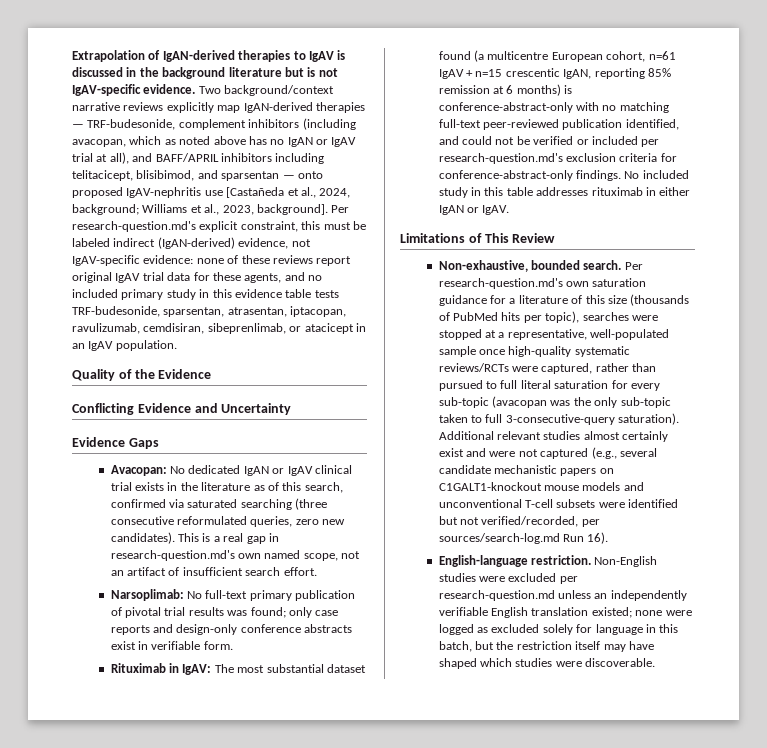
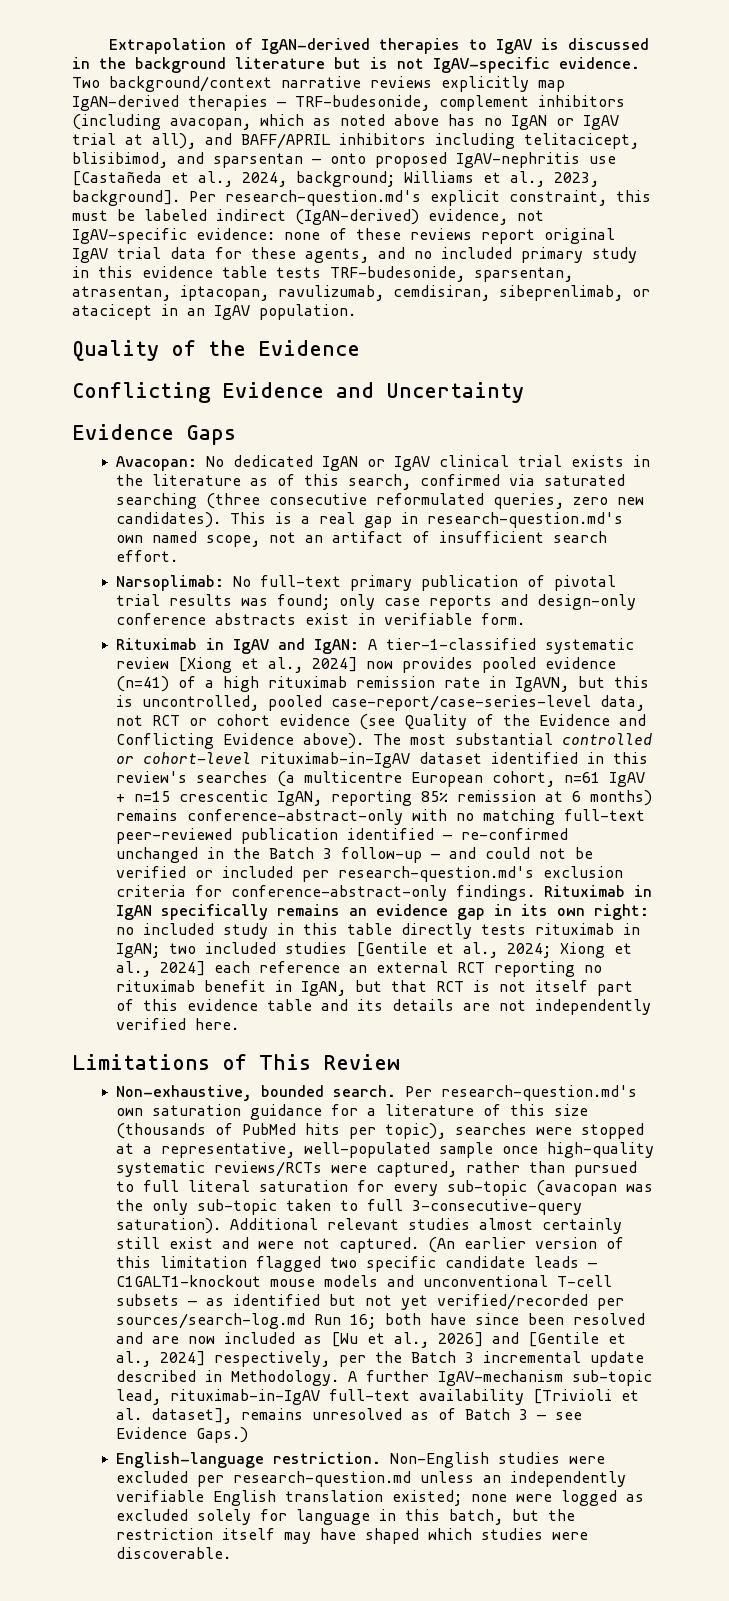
- Rituximab in IgAV: The most substantial dataset found (a multicentre European cohort, n=61 IgAV + n=15 crescentic IgAN, reporting 85% remission at 6 months) is conference-abstract-only with no matching full-text peer-reviewed publication identified, and could not be verified or included per research-question.md's exclusion criteria for conference-abstract-only findings.
+ Rituximab in IgAV and IgAN: A tier-1-classified systematic review [Xiong et al., 2024] now provides pooled evidence (n=41) of a high rituximab remission rate in IgAVN, but this is uncontrolled, pooled case-report/case-series-level data, not RCT or cohort evidence (see Quality of the Evidence and Conflicting Evidence above). The most substantial controlled or cohort-level rituximab-in-IgAV dataset identified in this review's searches (a multicentre European cohort, n=61 IgAV + n=15 crescentic IgAN, reporting 85% remission at 6 months) remains conference-abstract-only with no matching full-text peer-reviewed publication identified — re-confirmed unchanged in the Batch 3 follow-up — and could not be verified or included per research-question.md's exclusion criteria for conference-abstract-only findings.
- No included study in this table addresses rituximab in either IgAN or IgAV.
+ Rituximab in IgAN specifically remains an evidence gap in its own right: no included study in this table directly tests rituximab in IgAN; two included studies [Gentile et al., 2024; Xiong et al., 2024] each reference an external RCT reporting no rituximab benefit in IgAN, but that RCT is not itself part of this evidence table and its details are not independently verified here.
- Additional relevant studies almost certainly exist and were not captured (e.g., several candidate mechanistic papers on C1GALT1-knockout mouse models and unconventional T-cell subsets were identified but not verified/recorded, per sources/search-log.md Run 16).
+ Additional relevant studies almost certainly still exist and were not captured. (An earlier version of this limitation flagged two specific candidate leads — C1GALT1-knockout mouse models and unconventional T-cell subsets — as identified but not yet verified/recorded per sources/search-log.md Run 16; both have since been resolved and are now included as [Wu et al., 2026] and [Gentile et al., 2024] respectively, per the Batch 3 incremental update described in Methodology. A further IgAV-mechanism sub-topic lead, rituximab-in-IgAV full-text availability [Trivioli et al. dataset], remains unresolved as of Batch 3 — see Evidence Gaps.)

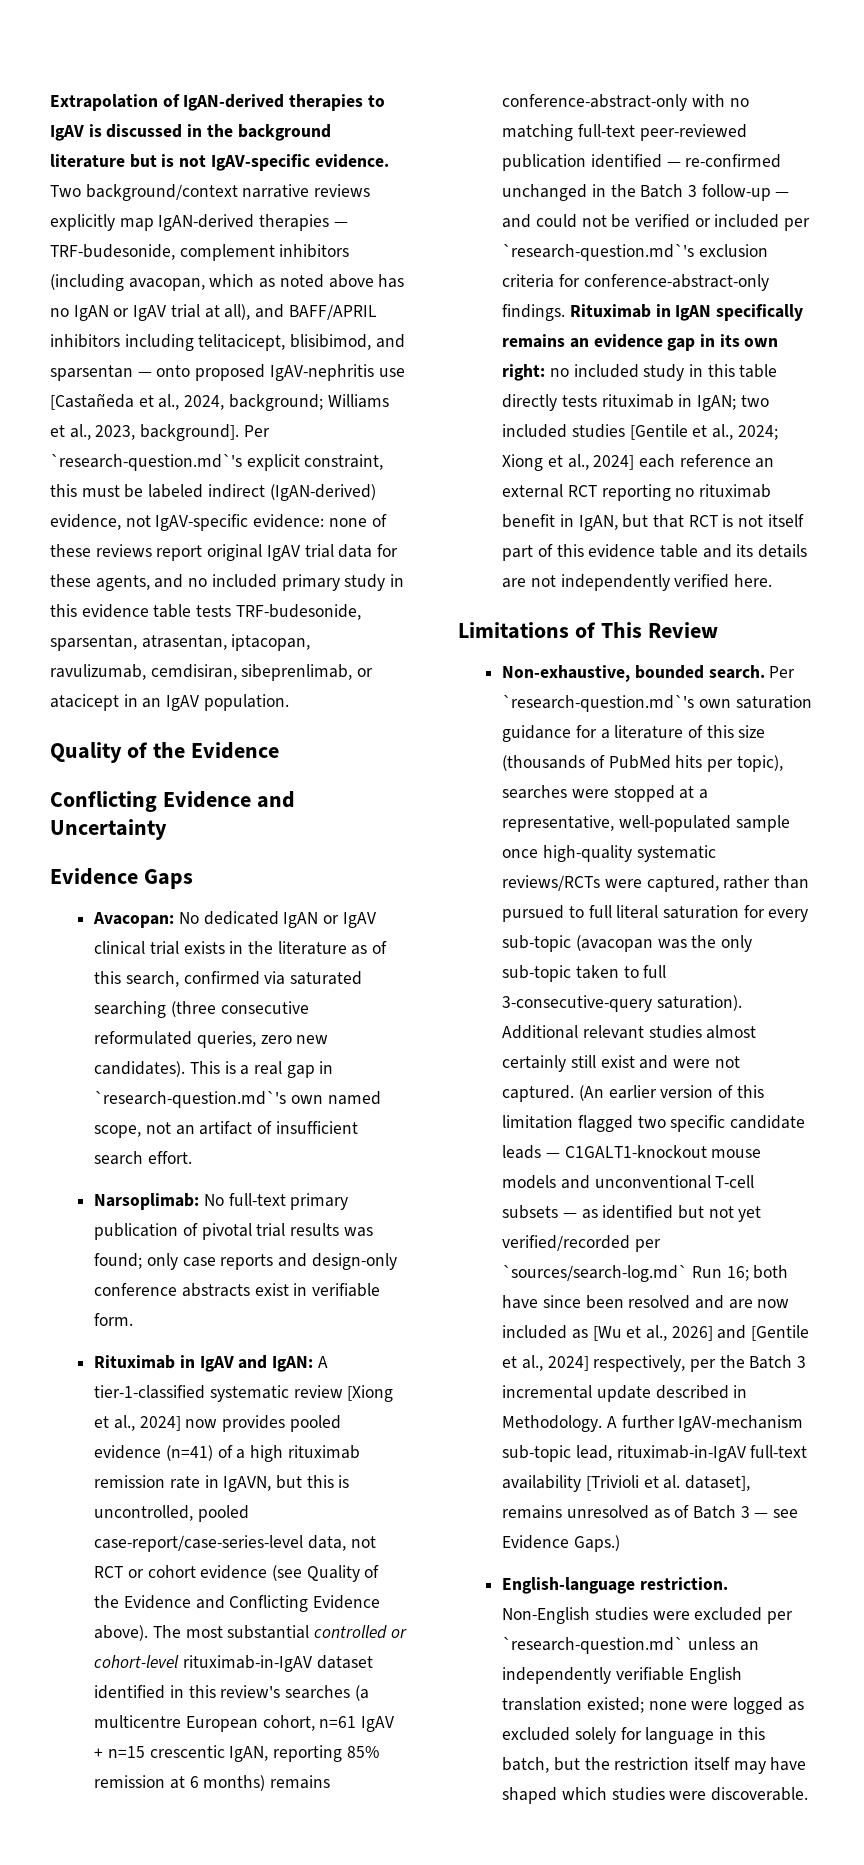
- Per research-question.md's explicit constraint, this must be labeled indirect (IgAN-derived) evidence, not IgAV-specific evidence: none of these reviews report original IgAV trial data for these agents, and no included primary study in this evidence table tests TRF-budesonide, sparsentan, atrasentan, iptacopan, ravulizumab, cemdisiran, sibeprenlimab, or atacicept in an IgAV population.
+ Per `research-question.md`'s explicit constraint, this must be labeled indirect (IgAN-derived) evidence, not IgAV-specific evidence: none of these reviews report original IgAV trial data for these agents, and no included primary study in this evidence table tests TRF-budesonide, sparsentan, atrasentan, iptacopan, ravulizumab, cemdisiran, sibeprenlimab, or atacicept in an IgAV population.
- This is a real gap in research-question.md's own named scope, not an artifact of insufficient search effort.
+ This is a real gap in `research-question.md`'s own named scope, not an artifact of insufficient search effort.
- The most substantial controlled or cohort-level rituximab-in-IgAV dataset identified in this review's searches (a multicentre European cohort, n=61 IgAV + n=15 crescentic IgAN, reporting 85% remission at 6 months) remains conference-abstract-only with no matching full-text peer-reviewed publication identified — re-confirmed unchanged in the Batch 3 follow-up — and could not be verified or included per research-question.md's exclusion criteria for conference-abstract-only findings.
+ The most substantial controlled or cohort-level rituximab-in-IgAV dataset identified in this review's searches (a multicentre European cohort, n=61 IgAV + n=15 crescentic IgAN, reporting 85% remission at 6 months) remains conference-abstract-only with no matching full-text peer-reviewed publication identified — re-confirmed unchanged in the Batch 3 follow-up — and could not be verified or included per `research-question.md`'s exclusion criteria for conference-abstract-only findings.
- Per research-question.md's own saturation guidance for a literature of this size (thousands of PubMed hits per topic), searches were stopped at a representative, well-populated sample once high-quality systematic reviews/RCTs were captured, rather than pursued to full literal saturation for every sub-topic (avacopan was the only sub-topic taken to full 3-consecutive-query saturation).
+ Per `research-question.md`'s own saturation guidance for a literature of this size (thousands of PubMed hits per topic), searches were stopped at a representative, well-populated sample once high-quality systematic reviews/RCTs were captured, rather than pursued to full literal saturation for every sub-topic (avacopan was the only sub-topic taken to full 3-consecutive-query saturation).
- (An earlier version of this limitation flagged two specific candidate leads — C1GALT1-knockout mouse models and unconventional T-cell subsets — as identified but not yet verified/recorded per sources/search-log.md Run 16; both have since been resolved and are now included as [Wu et al., 2026] and [Gentile et al., 2024] respectively, per the Batch 3 incremental update described in Methodology.
+ (An earlier version of this limitation flagged two specific candidate leads — C1GALT1-knockout mouse models and unconventional T-cell subsets — as identified but not yet verified/recorded per `sources/search-log.md` Run 16; both have since been resolved and are now included as [Wu et al., 2026] and [Gentile et al., 2024] respectively, per the Batch 3 incremental update described in Methodology.
- Non-English studies were excluded per research-question.md unless an independently verifiable English translation existed; none were logged as excluded solely for language in this batch, but the restriction itself may have shaped which studies were discoverable.
+ Non-English studies were excluded per `research-question.md` unless an independently verifiable English translation existed; none were logged as excluded solely for language in this batch, but the restriction itself may have shaped which studies were discoverable.

